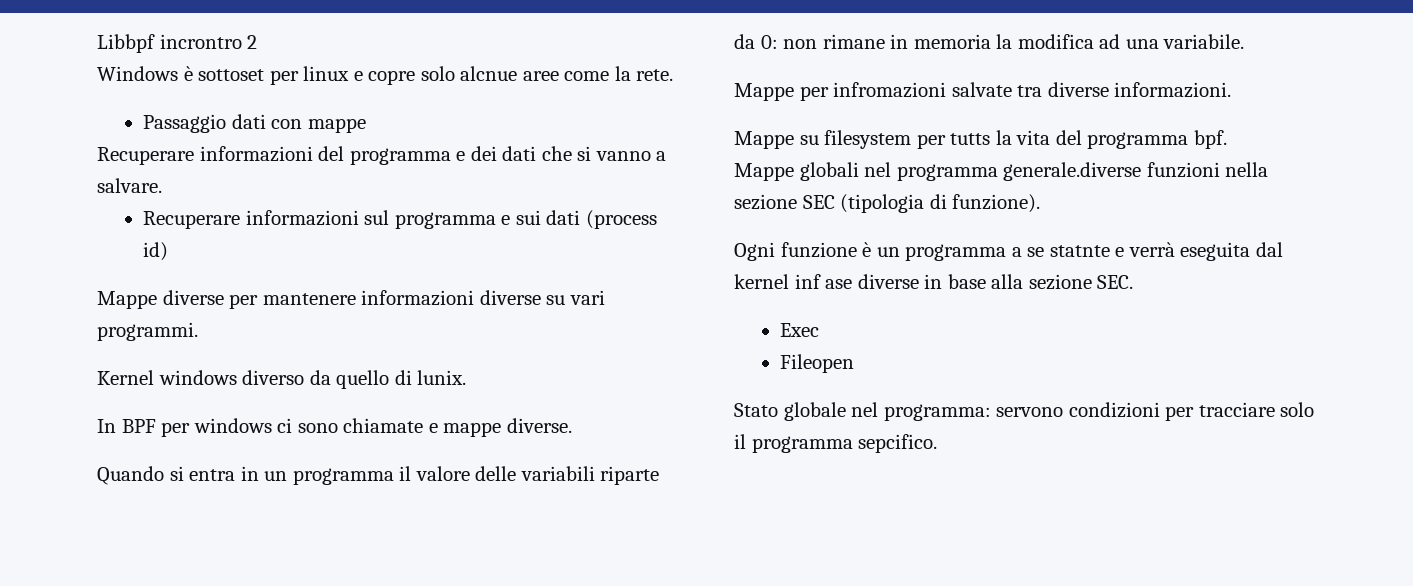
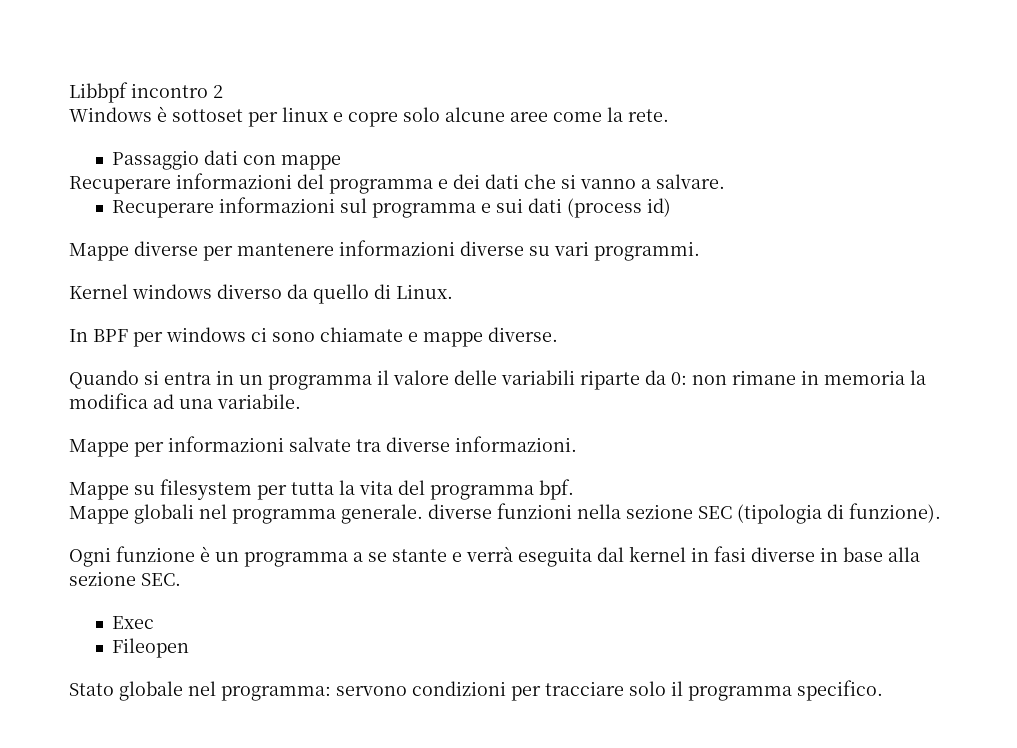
- Libbpf incrontro 2
+ Libbpf incontro 2
- Windows è sottoset per linux e copre solo alcnue aree come la rete.
+ Windows è sottoset per linux e copre solo alcune aree come la rete.
- Kernel windows diverso da quello di lunix.
+ Kernel windows diverso da quello di Linux.
- Mappe per infromazioni salvate tra diverse informazioni.
+ Mappe per informazioni salvate tra diverse informazioni.
- Mappe su filesystem per tutts la vita del programma bpf.
+ Mappe su filesystem per tutta la vita del programma bpf.
- Mappe globali nel programma generale.diverse funzioni nella sezione SEC (tipologia di funzione).
+ Mappe globali nel programma generale. diverse funzioni nella sezione SEC (tipologia di funzione).
- Ogni funzione è un programma a se statnte e verrà eseguita dal kernel inf ase diverse in base alla sezione SEC.
+ Ogni funzione è un programma a se stante e verrà eseguita dal kernel in fasi diverse in base alla sezione SEC.
- Stato globale nel programma: servono condizioni per tracciare solo il programma sepcifico.
+ Stato globale nel programma: servono condizioni per tracciare solo il programma specifico.

